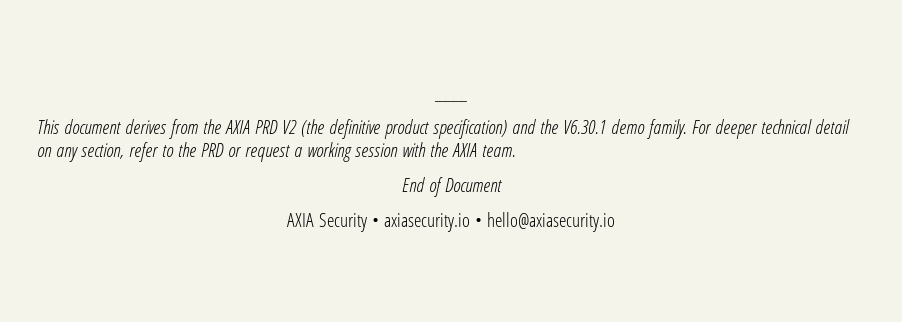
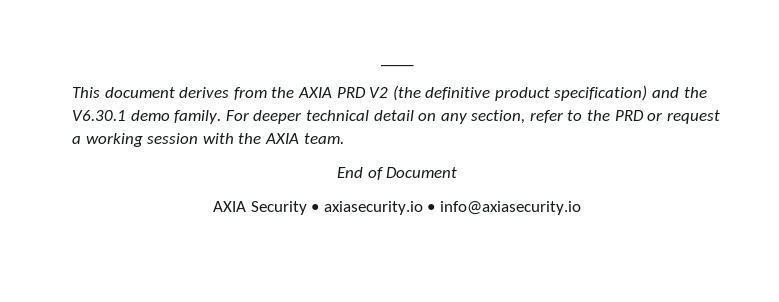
- AXIA Security • axiasecurity.io • hello@axiasecurity.io
+ AXIA Security • axiasecurity.io • info@axiasecurity.io

